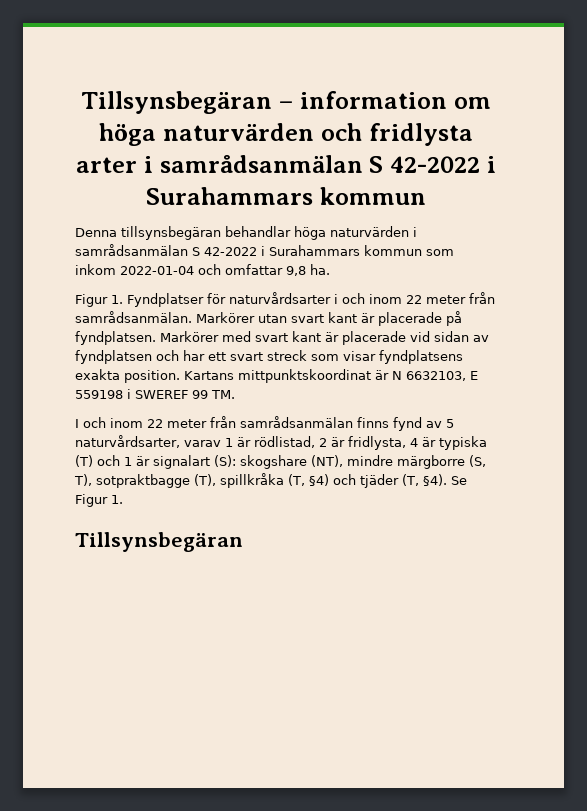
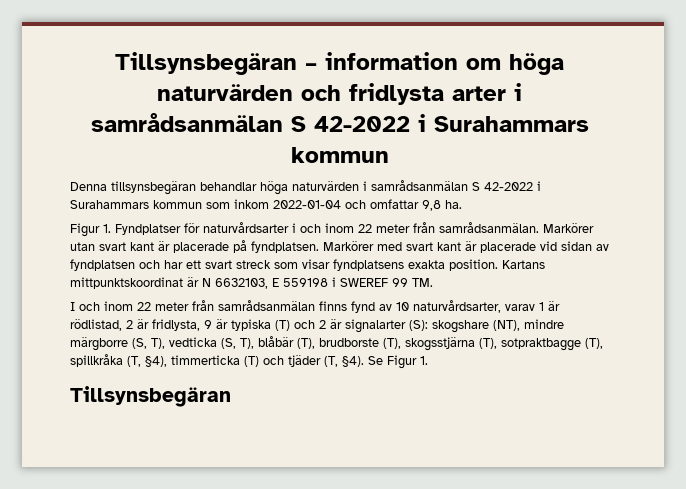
- I och inom 22 meter från samrådsanmälan finns fynd av 5 naturvårdsarter, varav 1 är rödlistad, 2 är fridlysta, 4 är typiska (T) och 1 är signalart (S): skogshare (NT), mindre märgborre (S, T), sotpraktbagge (T), spillkråka (T, §4) och tjäder (T, §4).
+ I och inom 22 meter från samrådsanmälan finns fynd av 10 naturvårdsarter, varav 1 är rödlistad, 2 är fridlysta, 9 är typiska (T) och 2 är signalarter (S): skogshare (NT), mindre märgborre (S, T), vedticka (S, T), blåbär (T), brudborste (T), skogsstjärna (T), sotpraktbagge (T), spillkråka (T, §4), timmerticka (T) och tjäder (T, §4).

